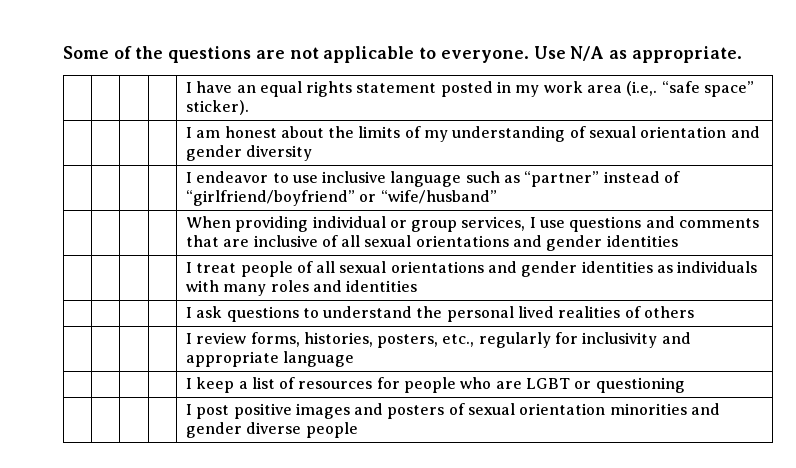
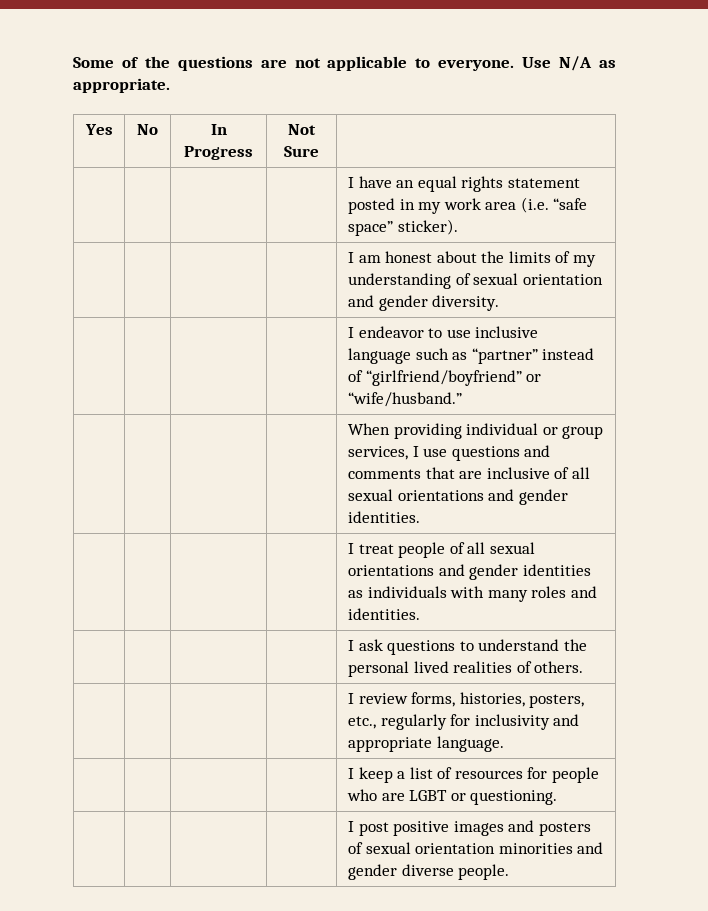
+ Yes | No | In Progress | Not Sure |
- | | | | I have an equal rights statement posted in my work area (i.e,. “safe space” sticker).
+ | | | | I have an equal rights statement posted in my work area (i.e. “safe space” sticker).
- | | | | I am honest about the limits of my understanding of sexual orientation and gender diversity
+ | | | | I am honest about the limits of my understanding of sexual orientation and gender diversity.
- | | | | I endeavor to use inclusive language such as “partner” instead of “girlfriend/boyfriend” or “wife/husband”
+ | | | | I endeavor to use inclusive language such as “partner” instead of “girlfriend/boyfriend” or “wife/husband.”
- | | | | When providing individual or group services, I use questions and comments that are inclusive of all sexual orientations and gender identities
+ | | | | When providing individual or group services, I use questions and comments that are inclusive of all sexual orientations and gender identities.
- | | | | I treat people of all sexual orientations and gender identities as individuals with many roles and identities
+ | | | | I treat people of all sexual orientations and gender identities as individuals with many roles and identities.
- | | | | I ask questions to understand the personal lived realities of others
+ | | | | I ask questions to understand the personal lived realities of others.
- | | | | I review forms, histories, posters, etc., regularly for inclusivity and appropriate language
+ | | | | I review forms, histories, posters, etc., regularly for inclusivity and appropriate language.
- | | | | I keep a list of resources for people who are LGBT or questioning
+ | | | | I keep a list of resources for people who are LGBT or questioning.
- | | | | I post positive images and posters of sexual orientation minorities and gender diverse people
+ | | | | I post positive images and posters of sexual orientation minorities and gender diverse people.

